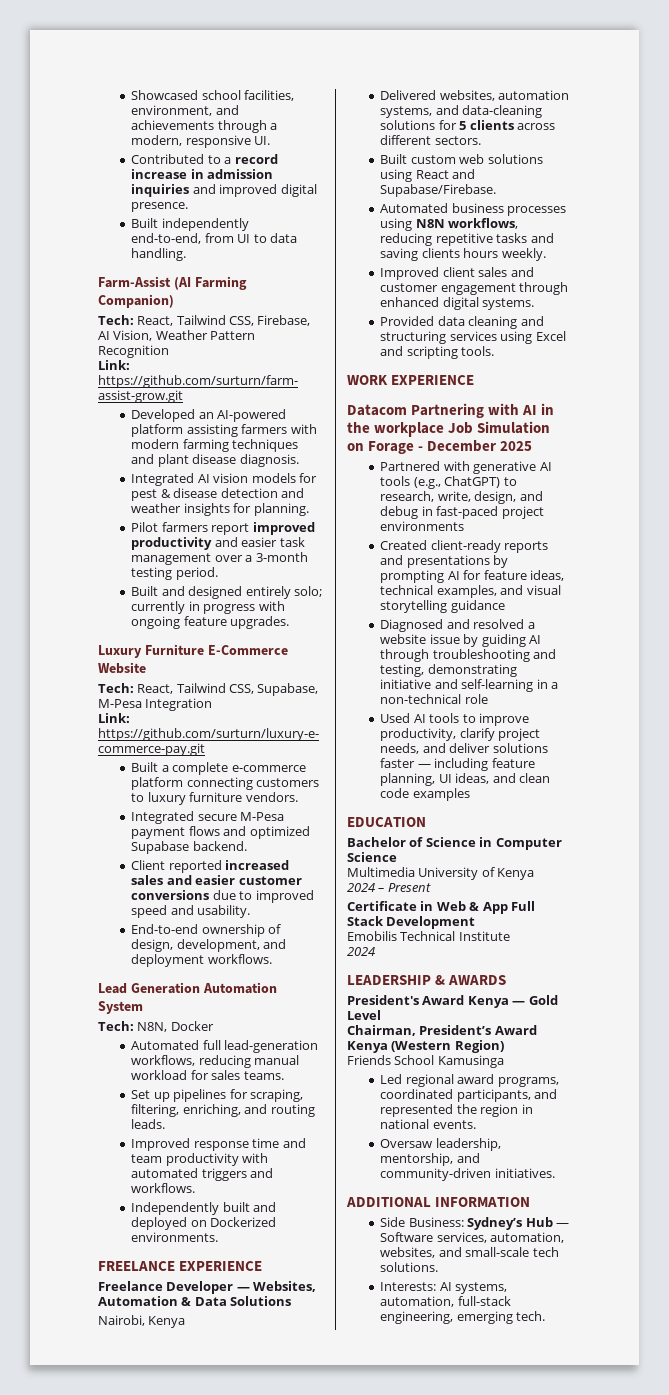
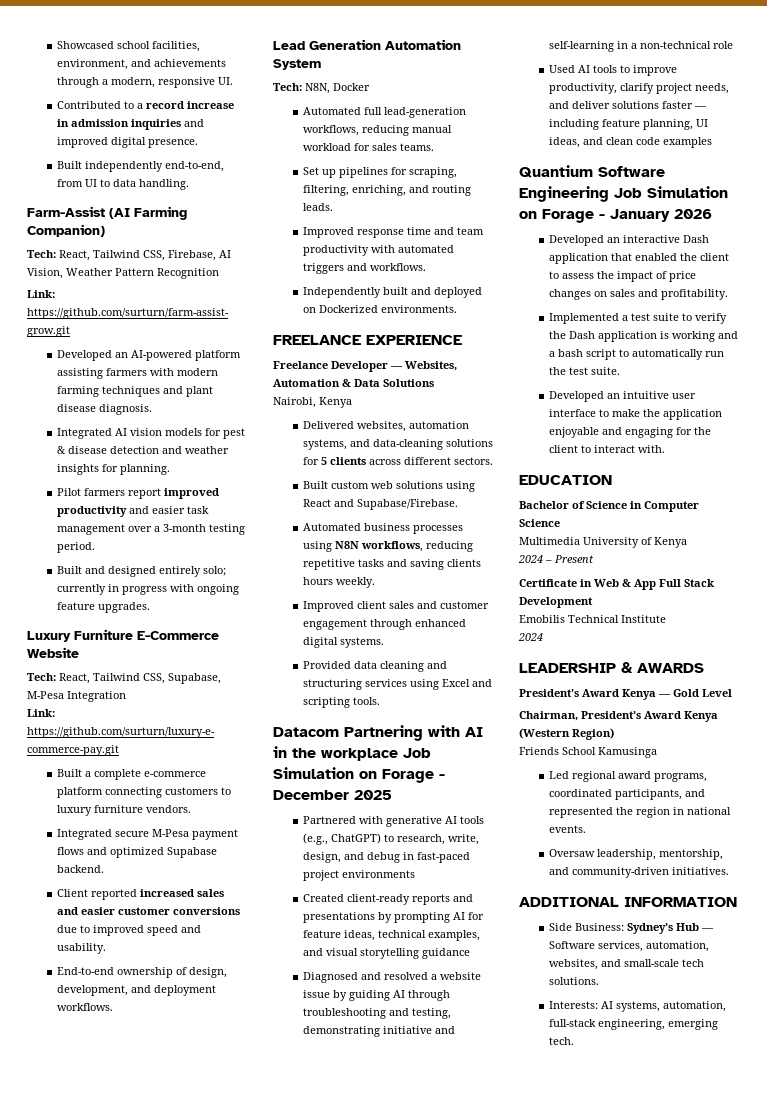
- WORK EXPERIENCE
+ Quantium Software Engineering Job Simulation on Forage - January 2026
+ Developed an interactive Dash application that enabled the client to assess the impact of price changes on sales and profitability.
+ Implemented a test suite to verify the Dash application is working and a bash script to automatically run the test suite.
+ Developed an intuitive user interface to make the application enjoyable and engaging for the client to interact with.

